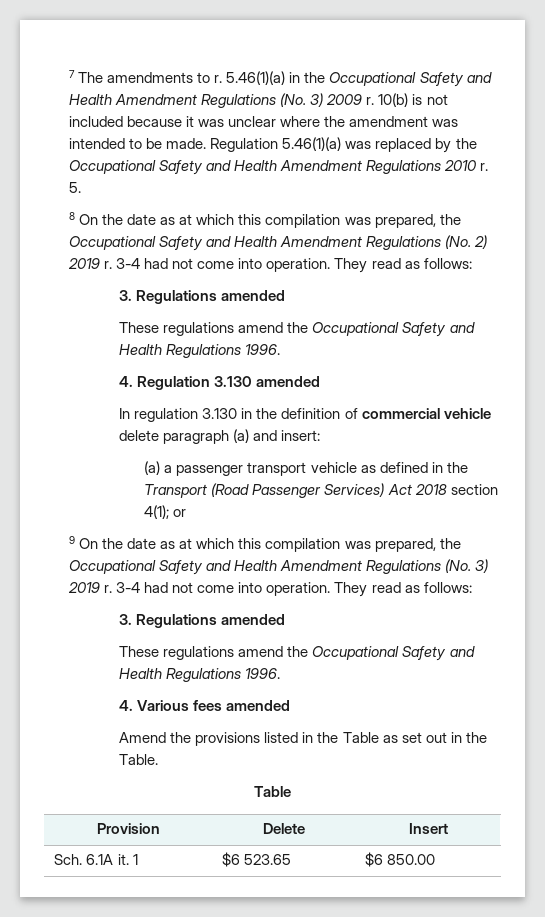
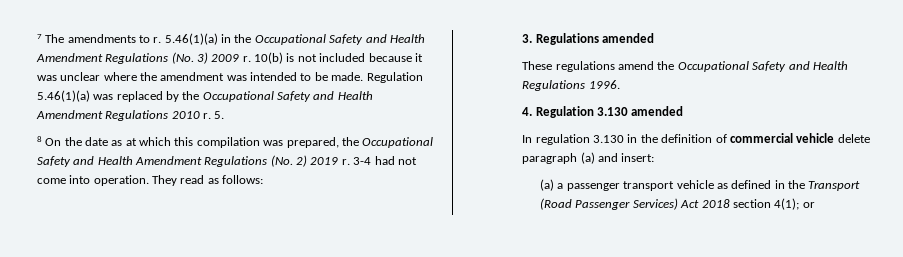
- 9 On the date as at which this compilation was prepared, the Occupational Safety and Health Amendment Regulations (No. 3) 2019 r. 3-4 had not come into operation. They read as follows:
- 3. Regulations amended
- These regulations amend the Occupational Safety and Health Regulations 1996.
- 4. Various fees amended
- Amend the provisions listed in the Table as set out in the Table.
- Table
- Provision | Delete | Insert
- Sch. 6.1A it. 1 | $6 523.65 | $6 850.00

